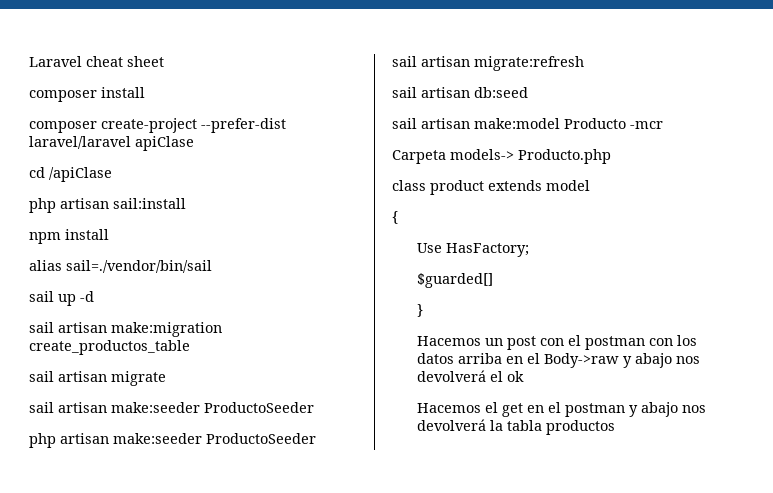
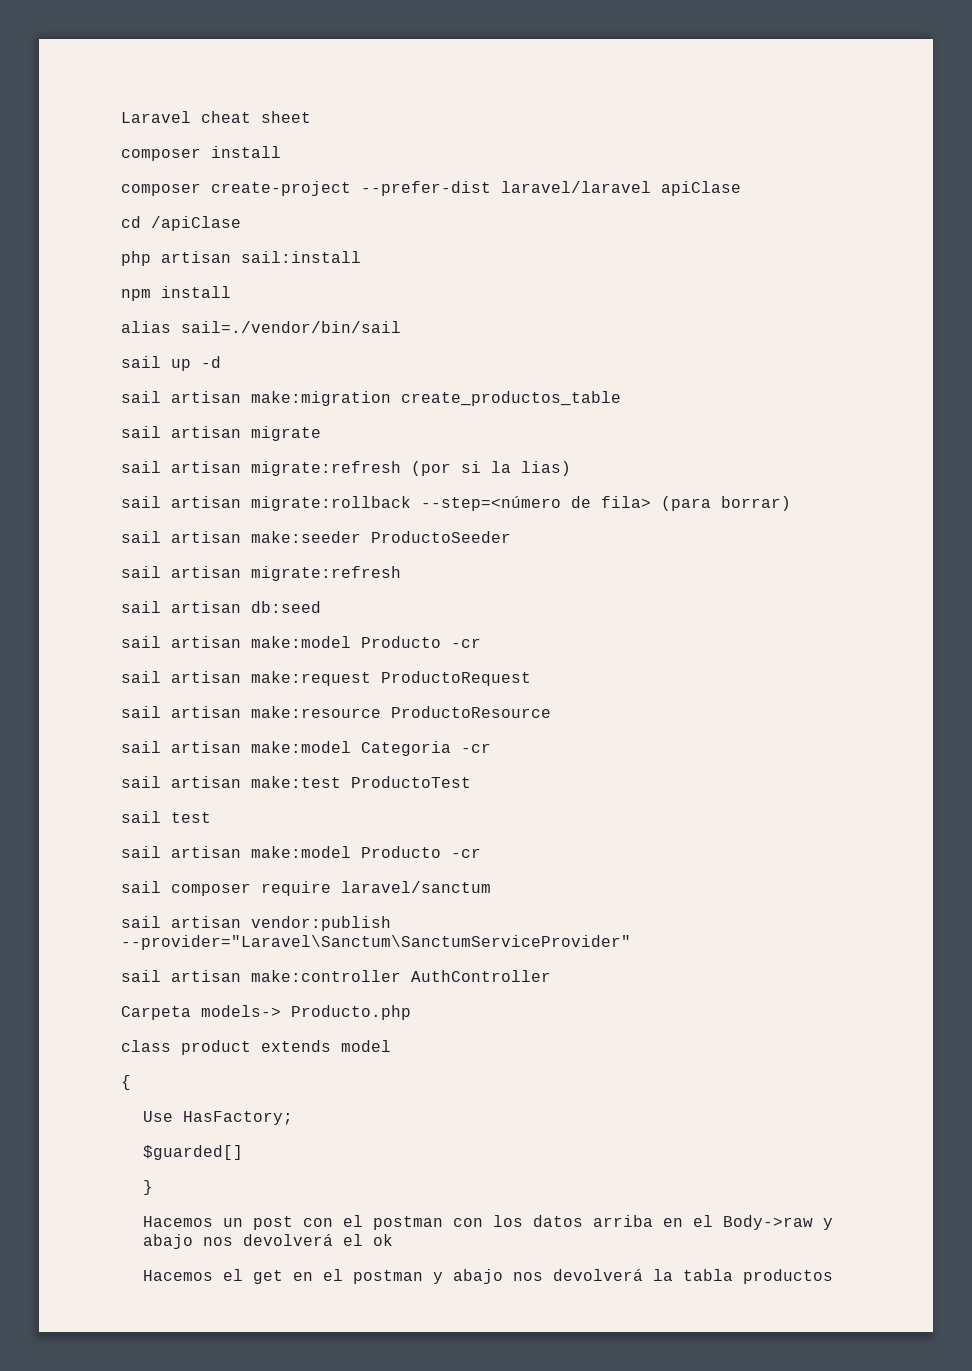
+ sail artisan migrate:refresh (por si la lias)
+ sail artisan migrate:rollback --step=<número de fila> (para borrar)
  sail artisan make:seeder ProductoSeeder
- php artisan make:seeder ProductoSeeder
  sail artisan db:seed
- sail artisan make:model Producto -mcr
+ sail artisan make:model Producto -cr
+ sail artisan make:request ProductoRequest
+ sail artisan make:resource ProductoResource
+ sail artisan make:model Categoria -cr
+ sail artisan make:test ProductoTest
+ sail test
+ sail artisan make:model Producto -cr
+ sail composer require laravel/sanctum
+ sail artisan vendor:publish --provider="Laravel\Sanctum\SanctumServiceProvider"
+ sail artisan make:controller AuthController

